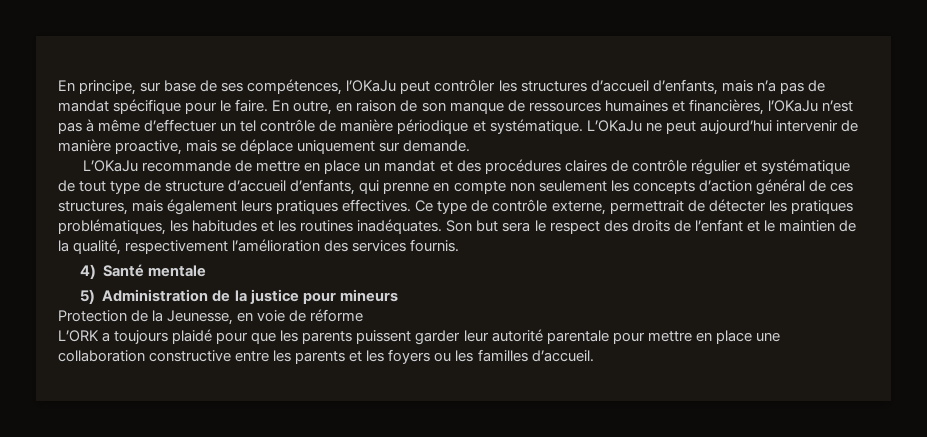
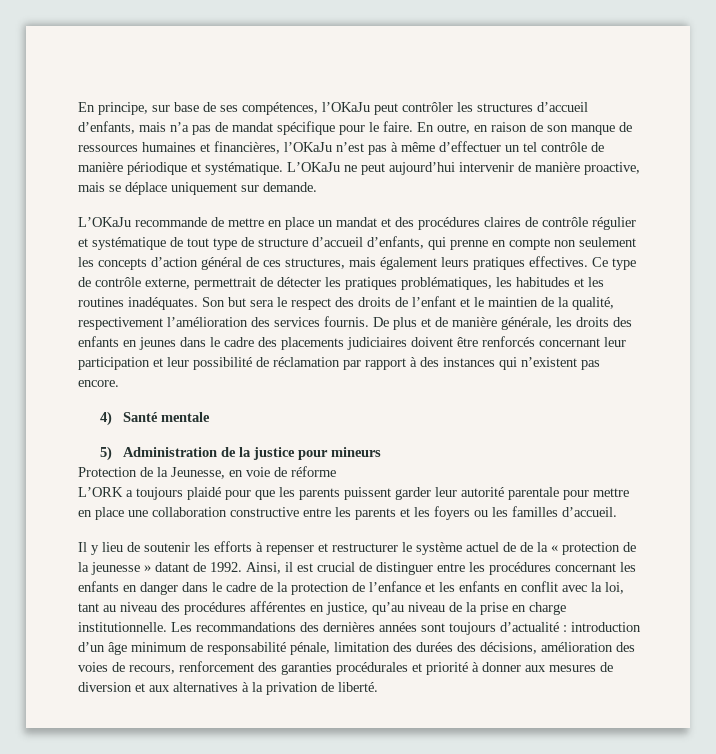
+ De plus et de manière générale, les droits des enfants en jeunes dans le cadre des placements judiciaires doivent être renforcés concernant leur participation et leur possibilité de réclamation par rapport à des instances qui n’existent pas encore.
+ Il y lieu de soutenir les efforts à repenser et restructurer le système actuel de de la « protection de la jeunesse » datant de 1992. Ainsi, il est crucial de distinguer entre les procédures concernant les enfants en danger dans le cadre de la protection de l’enfance et les enfants en conflit avec la loi, tant au niveau des procédures afférentes en justice, qu’au niveau de la prise en charge institutionnelle. Les recommandations des dernières années sont toujours d’actualité : introduction d’un âge minimum de responsabilité pénale, limitation des durées des décisions, amélioration des voies de recours, renforcement des garanties procédurales et priorité à donner aux mesures de diversion et aux alternatives à la privation de liberté.

